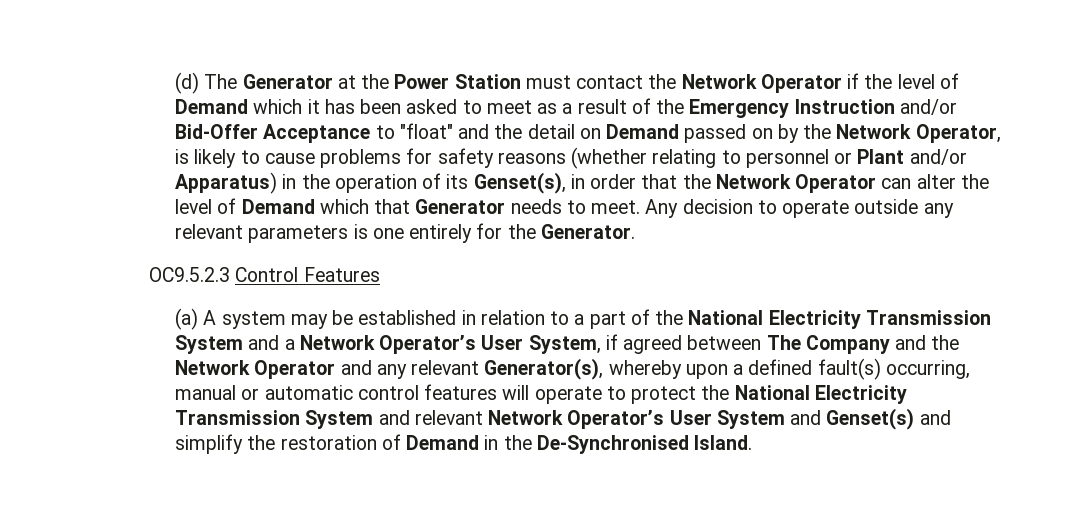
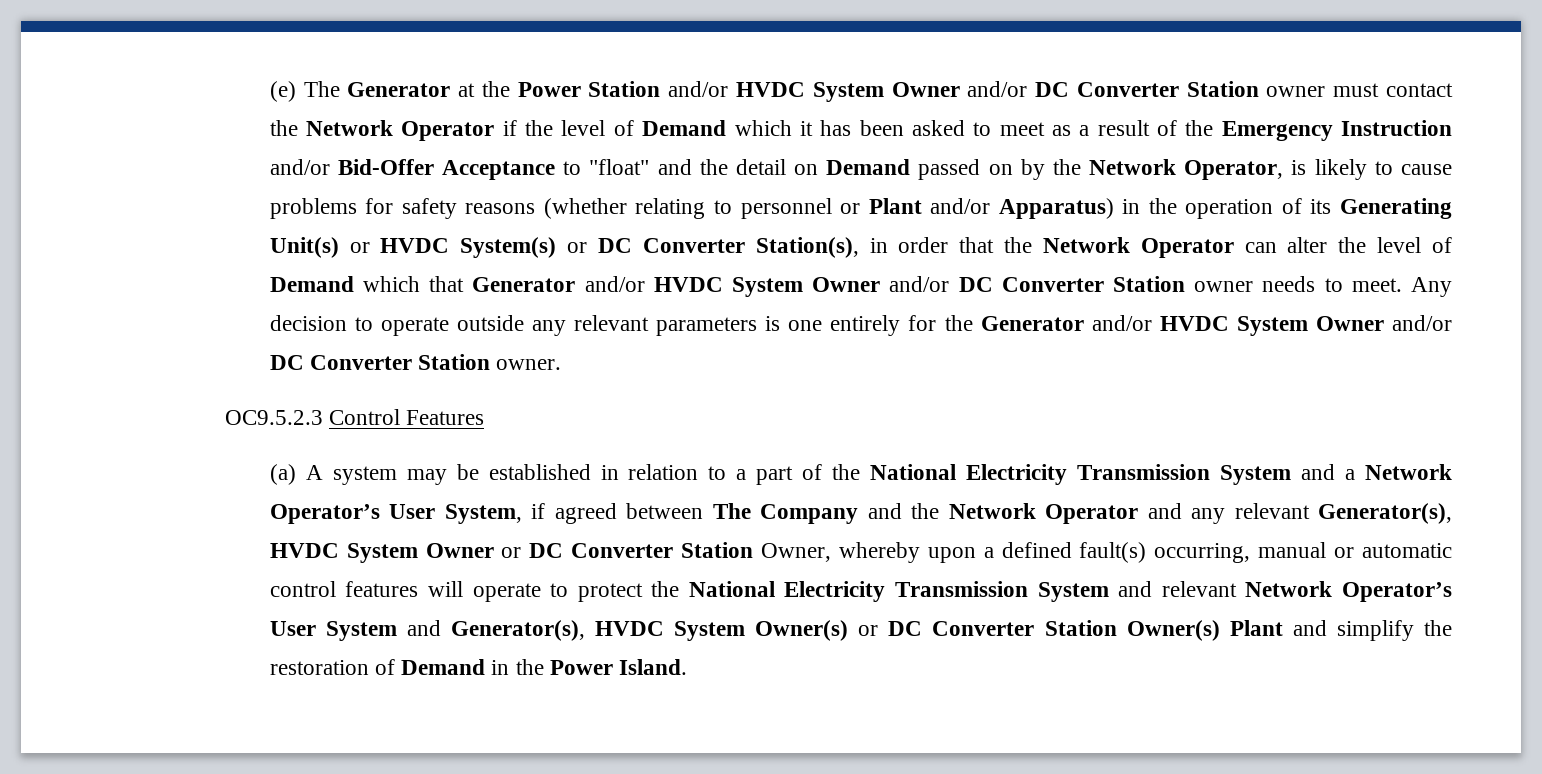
- (d) The Generator at the Power Station must contact the Network Operator if the level of Demand which it has been asked to meet as a result of the Emergency Instruction and/or Bid-Offer Acceptance to "float" and the detail on Demand passed on by the Network Operator, is likely to cause problems for safety reasons (whether relating to personnel or Plant and/or Apparatus) in the operation of its Genset(s), in order that the Network Operator can alter the level of Demand which that Generator needs to meet.
+ (e) The Generator at the Power Station and/or HVDC System Owner and/or DC Converter Station owner must contact the Network Operator if the level of Demand which it has been asked to meet as a result of the Emergency Instruction and/or Bid-Offer Acceptance to "float" and the detail on Demand passed on by the Network Operator, is likely to cause problems for safety reasons (whether relating to personnel or Plant and/or Apparatus) in the operation of its Generating Unit(s) or HVDC System(s) or DC Converter Station(s), in order that the Network Operator can alter the level of Demand which that Generator and/or HVDC System Owner and/or DC Converter Station owner needs to meet.
- Any decision to operate outside any relevant parameters is one entirely for the Generator.
+ Any decision to operate outside any relevant parameters is one entirely for the Generator and/or HVDC System Owner and/or DC Converter Station owner.
- (a) A system may be established in relation to a part of the National Electricity Transmission System and a Network Operator’s User System, if agreed between The Company and the Network Operator and any relevant Generator(s), whereby upon a defined fault(s) occurring, manual or automatic control features will operate to protect the National Electricity Transmission System and relevant Network Operator’s User System and Genset(s) and simplify the restoration of Demand in the De-Synchronised Island.
+ (a) A system may be established in relation to a part of the National Electricity Transmission System and a Network Operator’s User System, if agreed between The Company and the Network Operator and any relevant Generator(s), HVDC System Owner or DC Converter Station Owner, whereby upon a defined fault(s) occurring, manual or automatic control features will operate to protect the National Electricity Transmission System and relevant Network Operator’s User System and Generator(s), HVDC System Owner(s) or DC Converter Station Owner(s) Plant and simplify the restoration of Demand in the Power Island.

